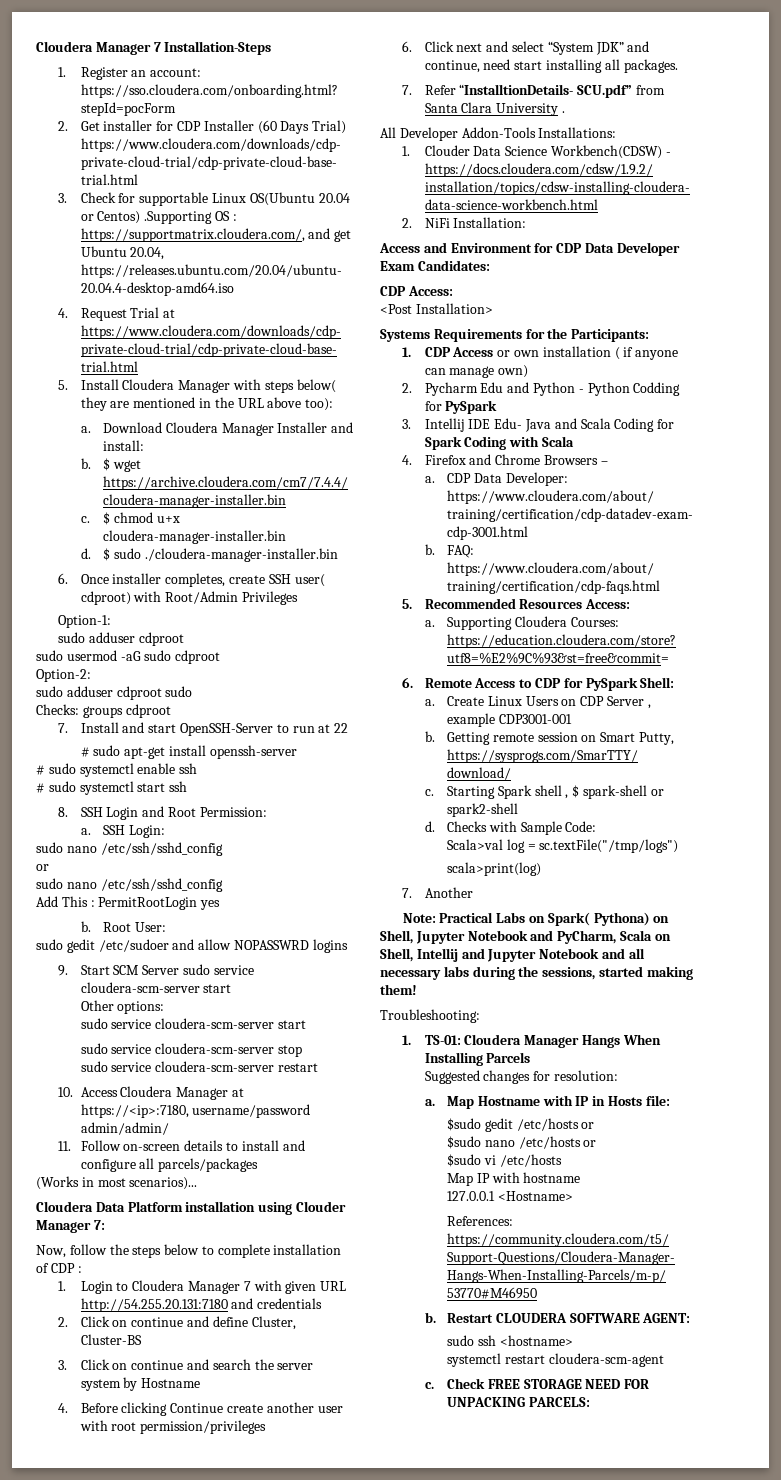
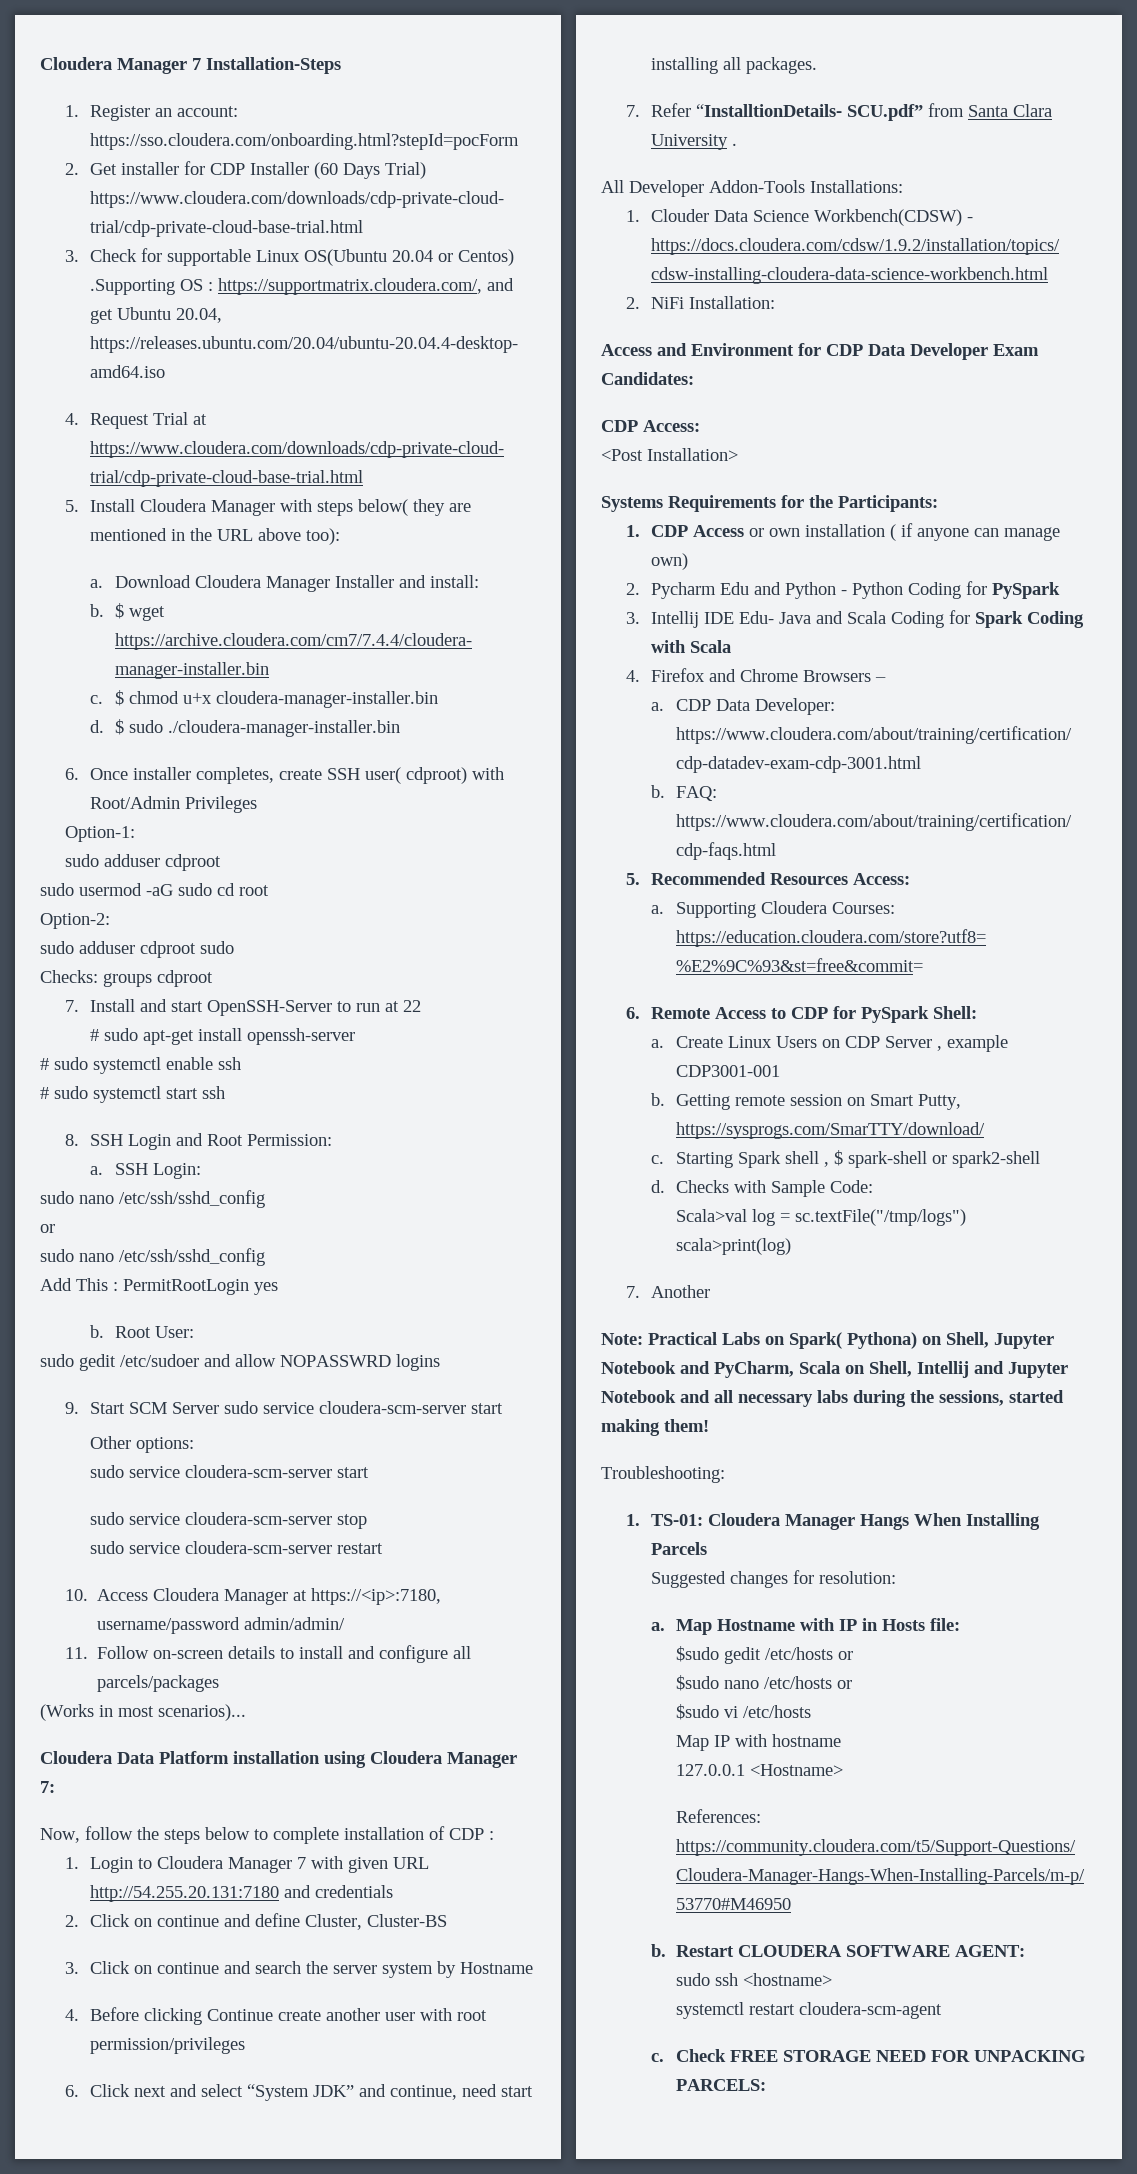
- sudo usermod -aG sudo cdproot
+ sudo usermod -aG sudo cd root
- Cloudera Data Platform installation using Clouder Manager 7:
+ Cloudera Data Platform installation using Cloudera Manager 7:
- 2. Pycharm Edu and Python - Python Codding for PySpark
+ 2. Pycharm Edu and Python - Python Coding for PySpark

